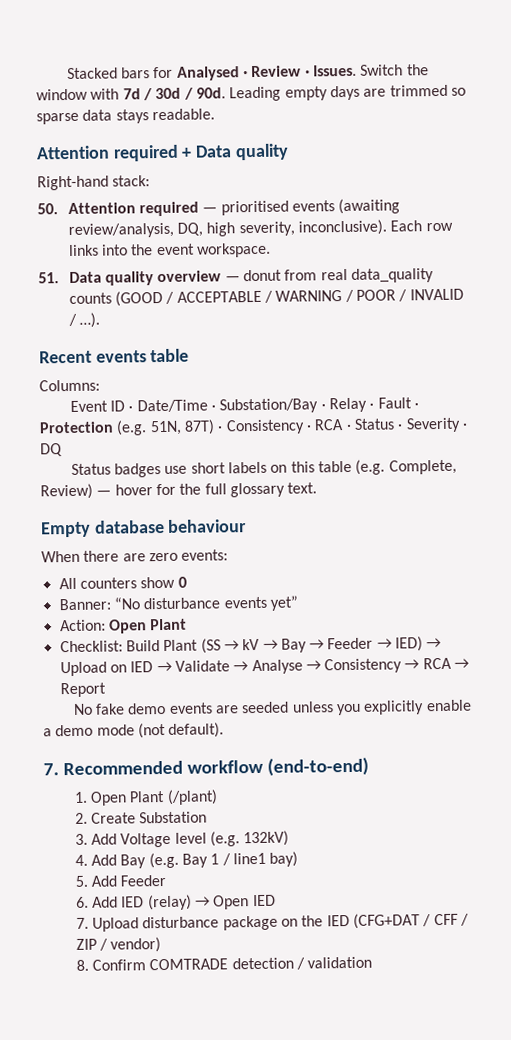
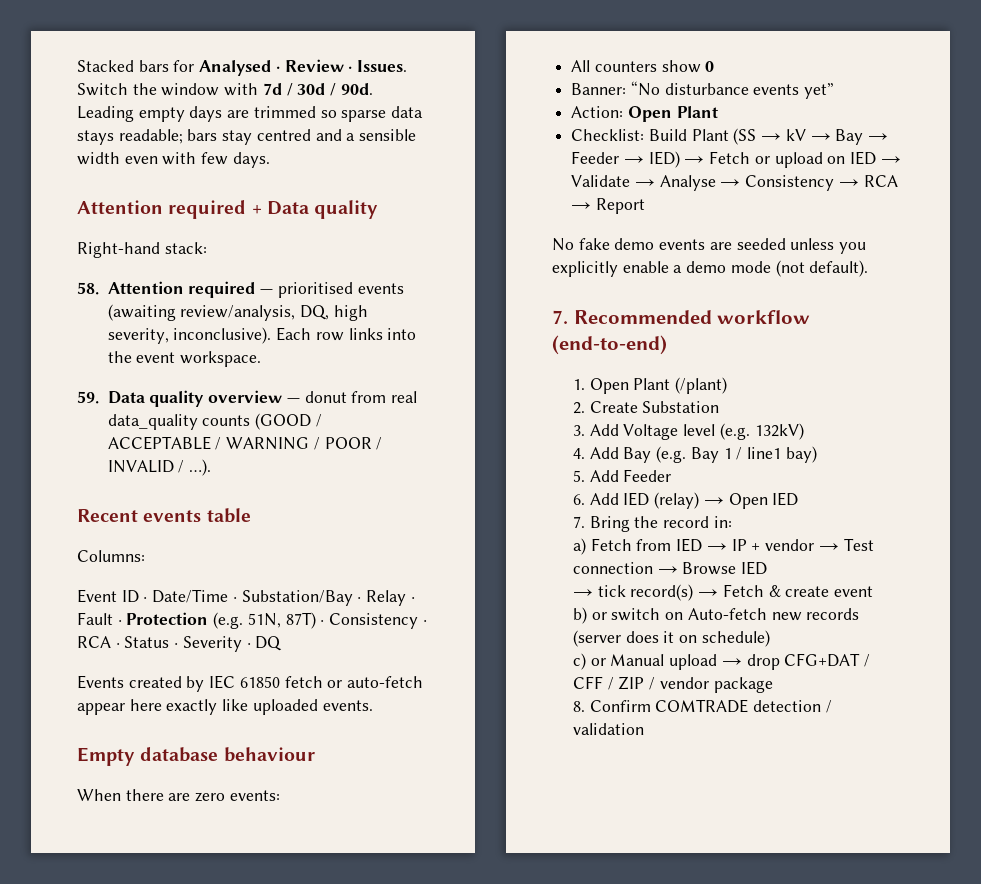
- Leading empty days are trimmed so sparse data stays readable.
+ Leading empty days are trimmed so sparse data stays readable; bars stay centred and a sensible width even with few days.
- 50. Attention required — prioritised events (awaiting review/analysis, DQ, high severity, inconclusive).
+ 58. Attention required — prioritised events (awaiting review/analysis, DQ, high severity, inconclusive).
- 51. Data quality overview — donut from real data_quality counts (GOOD / ACCEPTABLE / WARNING / POOR / INVALID / …).
+ 59. Data quality overview — donut from real data_quality counts (GOOD / ACCEPTABLE / WARNING / POOR / INVALID / …).
- Status badges use short labels on this table (e.g. Complete, Review) — hover for the full glossary text.
+ Events created by IEC 61850 fetch or auto-fetch appear here exactly like uploaded events.
- Checklist: Build Plant (SS → kV → Bay → Feeder → IED) → Upload on IED → Validate → Analyse → Consistency → RCA → Report
+ Checklist: Build Plant (SS → kV → Bay → Feeder → IED) → Fetch or upload on IED → Validate → Analyse → Consistency → RCA → Report
- 7. Upload disturbance package on the IED (CFG+DAT / CFF / ZIP / vendor)
+ 7. Bring the record in:
+ a) Fetch from IED → IP + vendor → Test connection → Browse IED
+ → tick record(s) → Fetch & create event
+ b) or switch on Auto-fetch new records (server does it on schedule)
+ c) or Manual upload → drop CFG+DAT / CFF / ZIP / vendor package

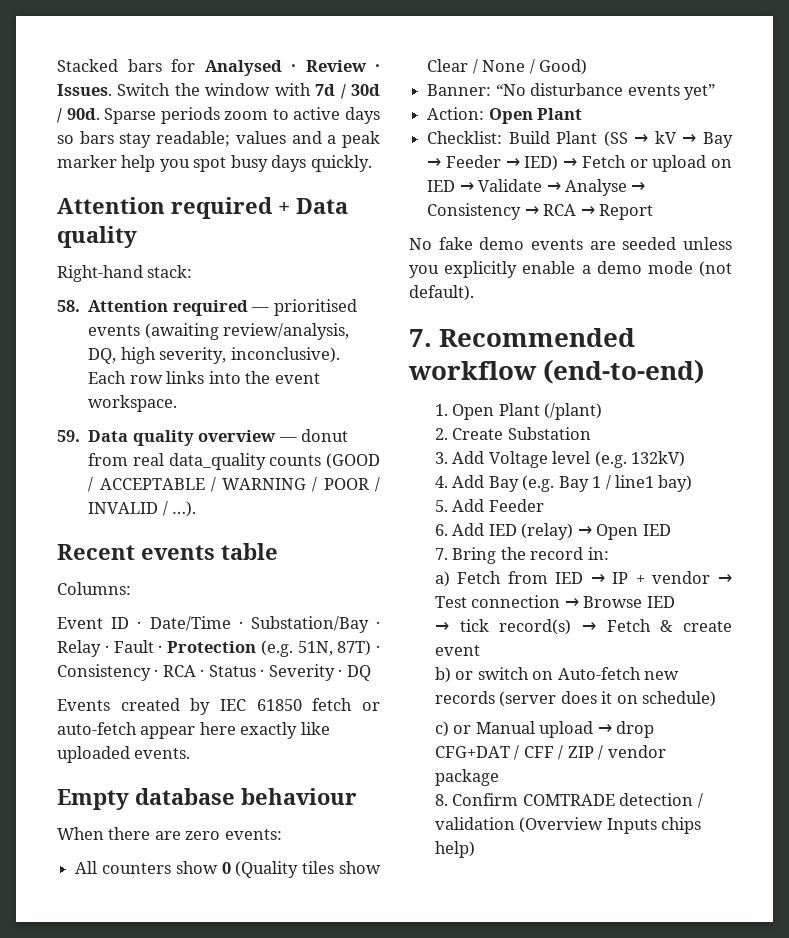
- Leading empty days are trimmed so sparse data stays readable; bars stay centred and a sensible width even with few days.
+ Sparse periods zoom to active days so bars stay readable; values and a peak marker help you spot busy days quickly.
- All counters show 0
+ All counters show 0 (Quality tiles show Clear / None / Good)
- 8. Confirm COMTRADE detection / validation
+ 8. Confirm COMTRADE detection / validation (Overview Inputs chips help)

